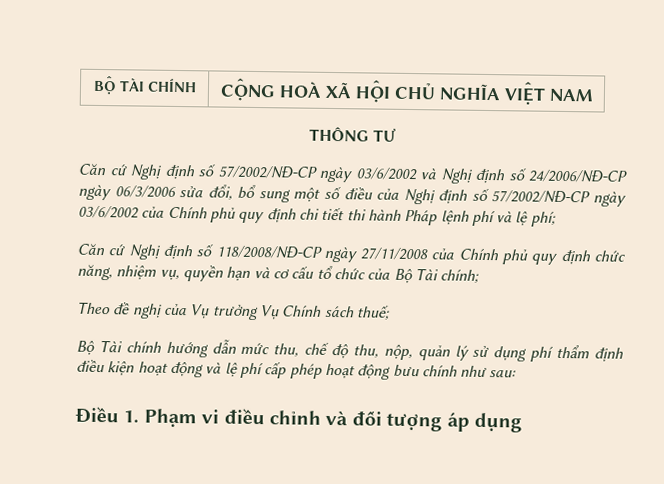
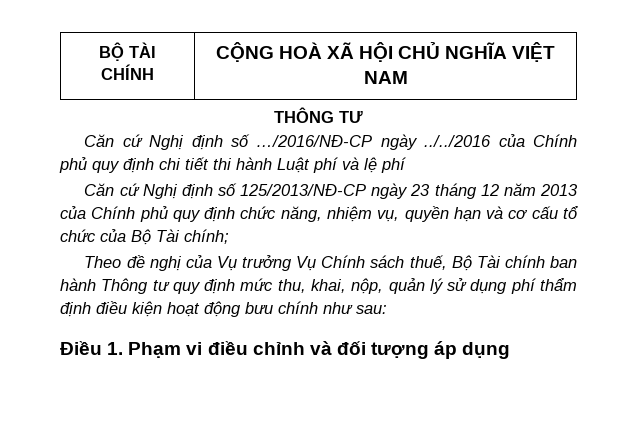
- Căn cứ Nghị định số 57/2002/NĐ-CP ngày 03/6/2002 và Nghị định số 24/2006/NĐ-CP ngày 06/3/2006 sửa đổi, bổ sung một số điều của Nghị định số 57/2002/NĐ-CP ngày 03/6/2002 của Chính phủ quy định chi tiết thi hành Pháp lệnh phí và lệ phí;
- Căn cứ Nghị định số 118/2008/NĐ-CP ngày 27/11/2008 của Chính phủ quy định chức năng, nhiệm vụ, quyền hạn và cơ cấu tổ chức của Bộ Tài chính;
+ Căn cứ Nghị định số …/2016/NĐ-CP ngày ../../2016 của Chính phủ quy định chi tiết thi hành Luật phí và lệ phí
+ Căn cứ Nghị định số 125/2013/NĐ-CP ngày 23 tháng 12 năm 2013 của Chính phủ quy định chức năng, nhiệm vụ, quyền hạn và cơ cấu tổ chức của Bộ Tài chính;
- Theo đề nghị của Vụ trưởng Vụ Chính sách thuế;
- Bộ Tài chính hướng dẫn mức thu, chế độ thu, nộp, quản lý sử dụng phí thẩm định điều kiện hoạt động và lệ phí cấp phép hoạt động bưu chính như sau:
+ Theo đề nghị của Vụ trưởng Vụ Chính sách thuế, Bộ Tài chính ban hành Thông tư quy định mức thu, khai, nộp, quản lý sử dụng phí thẩm định điều kiện hoạt động bưu chính như sau:

